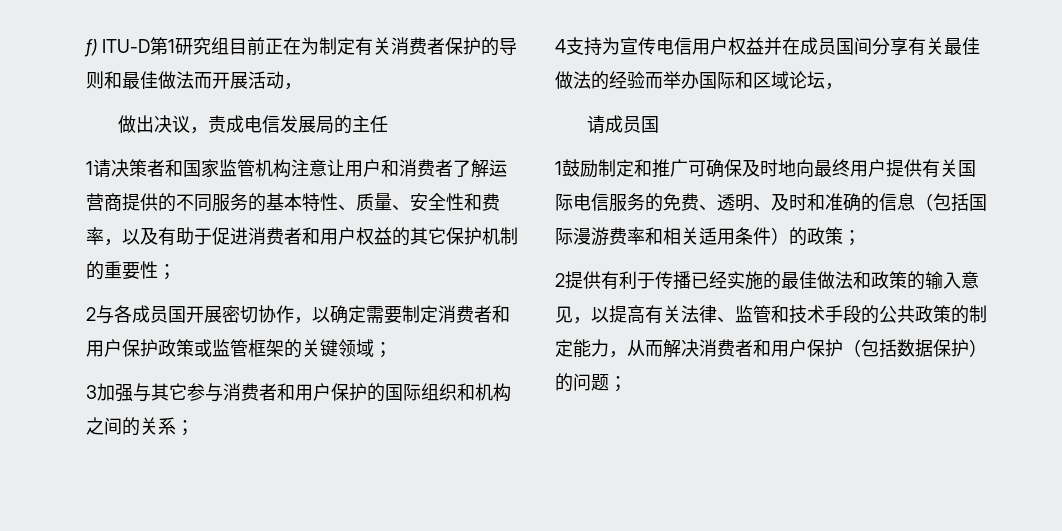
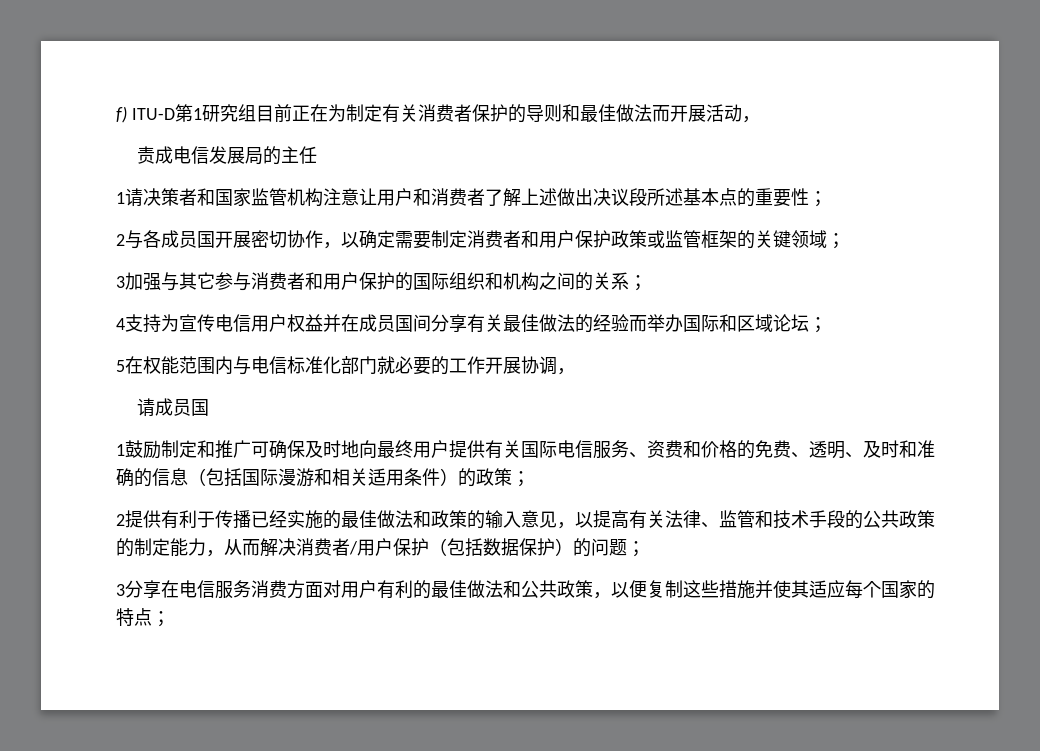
- 做出决议，责成电信发展局的主任
+ 责成电信发展局的主任
- 1请决策者和国家监管机构注意让用户和消费者了解运营商提供的不同服务的基本特性、质量、安全性和费率，以及有助于促进消费者和用户权益的其它保护机制的重要性；
+ 1请决策者和国家监管机构注意让用户和消费者了解上述做出决议段所述基本点的重要性；
- 4支持为宣传电信用户权益并在成员国间分享有关最佳做法的经验而举办国际和区域论坛，
+ 4支持为宣传电信用户权益并在成员国间分享有关最佳做法的经验而举办国际和区域论坛；
+ 5在权能范围内与电信标准化部门就必要的工作开展协调，
- 1鼓励制定和推广可确保及时地向最终用户提供有关国际电信服务的免费、透明、及时和准确的信息（包括国际漫游费率和相关适用条件）的政策；
+ 1鼓励制定和推广可确保及时地向最终用户提供有关国际电信服务、资费和价格的免费、透明、及时和准确的信息（包括国际漫游和相关适用条件）的政策；
- 2提供有利于传播已经实施的最佳做法和政策的输入意见，以提高有关法律、监管和技术手段的公共政策的制定能力，从而解决消费者和用户保护（包括数据保护）的问题；
+ 2提供有利于传播已经实施的最佳做法和政策的输入意见，以提高有关法律、监管和技术手段的公共政策的制定能力，从而解决消费者/用户保护（包括数据保护）的问题；
+ 3分享在电信服务消费方面对用户有利的最佳做法和公共政策，以便复制这些措施并使其适应每个国家的特点；

